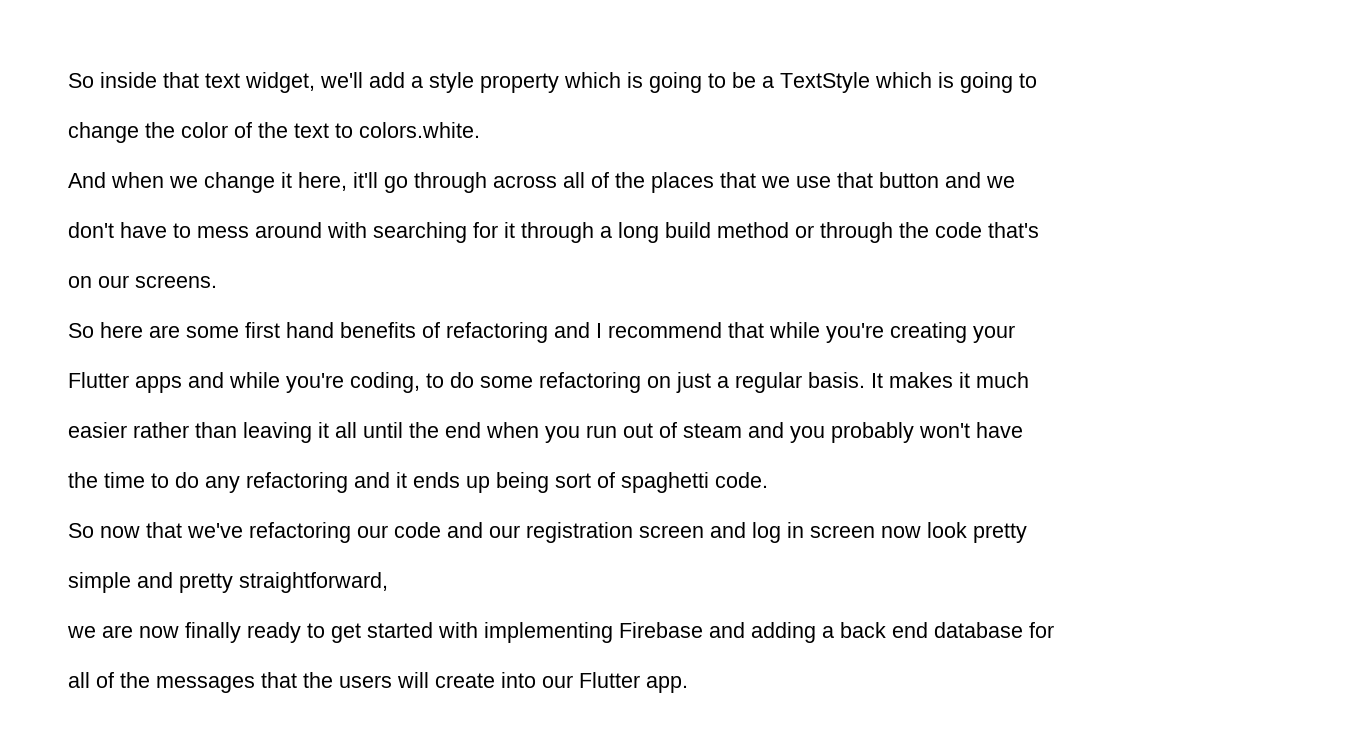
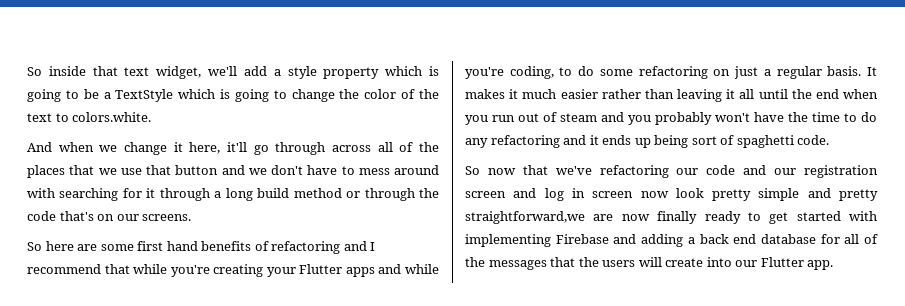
- So inside that text widget, we'll add a style property which is going to be a TextStyle which is going to
- change the color of the text to colors.white.
+ So inside that text widget, we'll add a style property which is going to be a TextStyle which is going to change the color of the text to colors.white.
- And when we change it here, it'll go through across all of the places that we use that button and we
- don't have to mess around with searching for it through a long build method or through the code that's
- on our screens.
+ And when we change it here, it'll go through across all of the places that we use that button and we don't have to mess around with searching for it through a long build method or through the code that's on our screens.
- So here are some first hand benefits of refactoring and I recommend that while you're creating your
- Flutter apps and while you're coding, to do some refactoring on just a regular basis.
+ So here are some first hand benefits of refactoring and I recommend that while you're creating your Flutter apps and while you're coding, to do some refactoring on just a regular basis.
- It makes it much
- easier rather than leaving it all until the end when you run out of steam and you probably won't have
- the time to do any refactoring and it ends up being sort of spaghetti code.
+ It makes it much easier rather than leaving it all until the end when you run out of steam and you probably won't have the time to do any refactoring and it ends up being sort of spaghetti code.
- So now that we've refactoring our code and our registration screen and log in screen now look pretty
- simple and pretty straightforward,
- we are now finally ready to get started with implementing Firebase and adding a back end database for
- all of the messages that the users will create into our Flutter app.
+ So now that we've refactoring our code and our registration screen and log in screen now look pretty simple and pretty straightforward,we are now finally ready to get started with implementing Firebase and adding a back end database for all of the messages that the users will create into our Flutter app.

